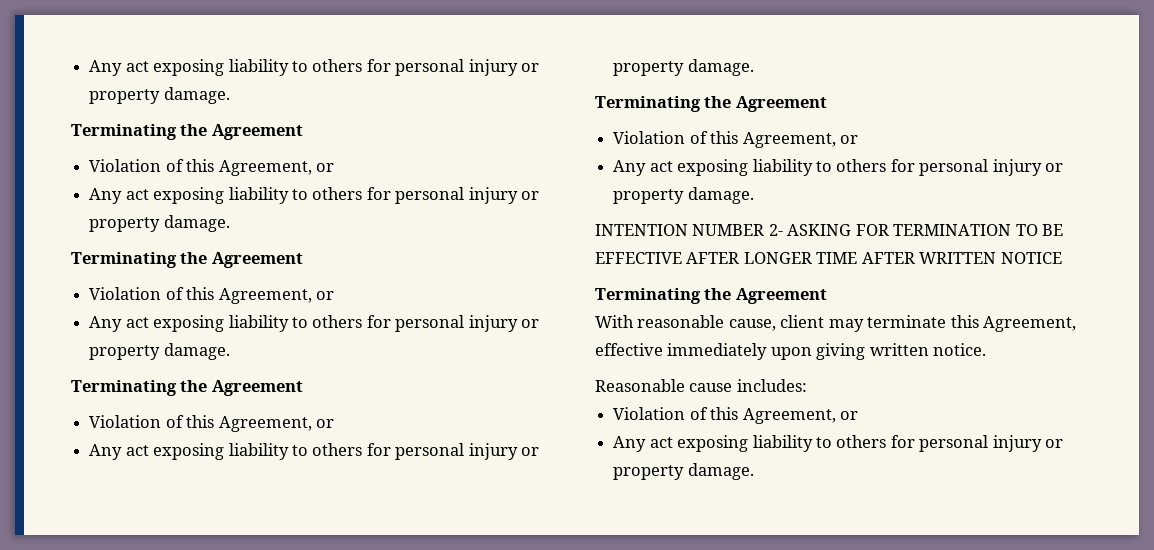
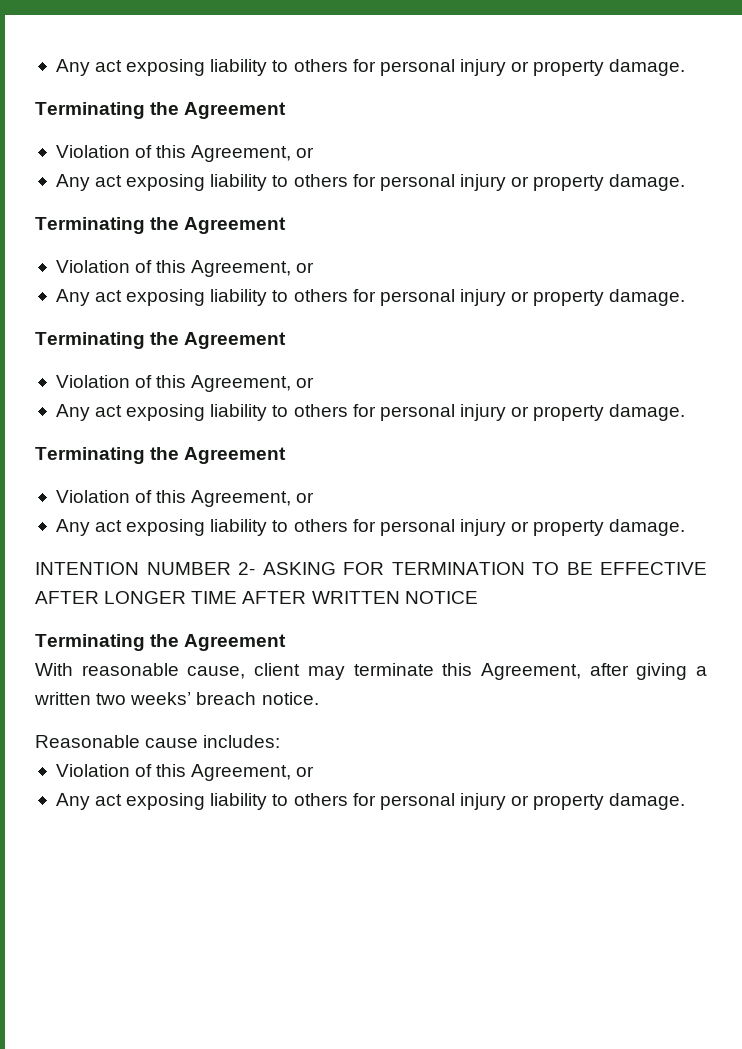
- With reasonable cause, client may terminate this Agreement, effective immediately upon giving written notice.
+ With reasonable cause, client may terminate this Agreement, after giving a written two weeks’ breach notice.

